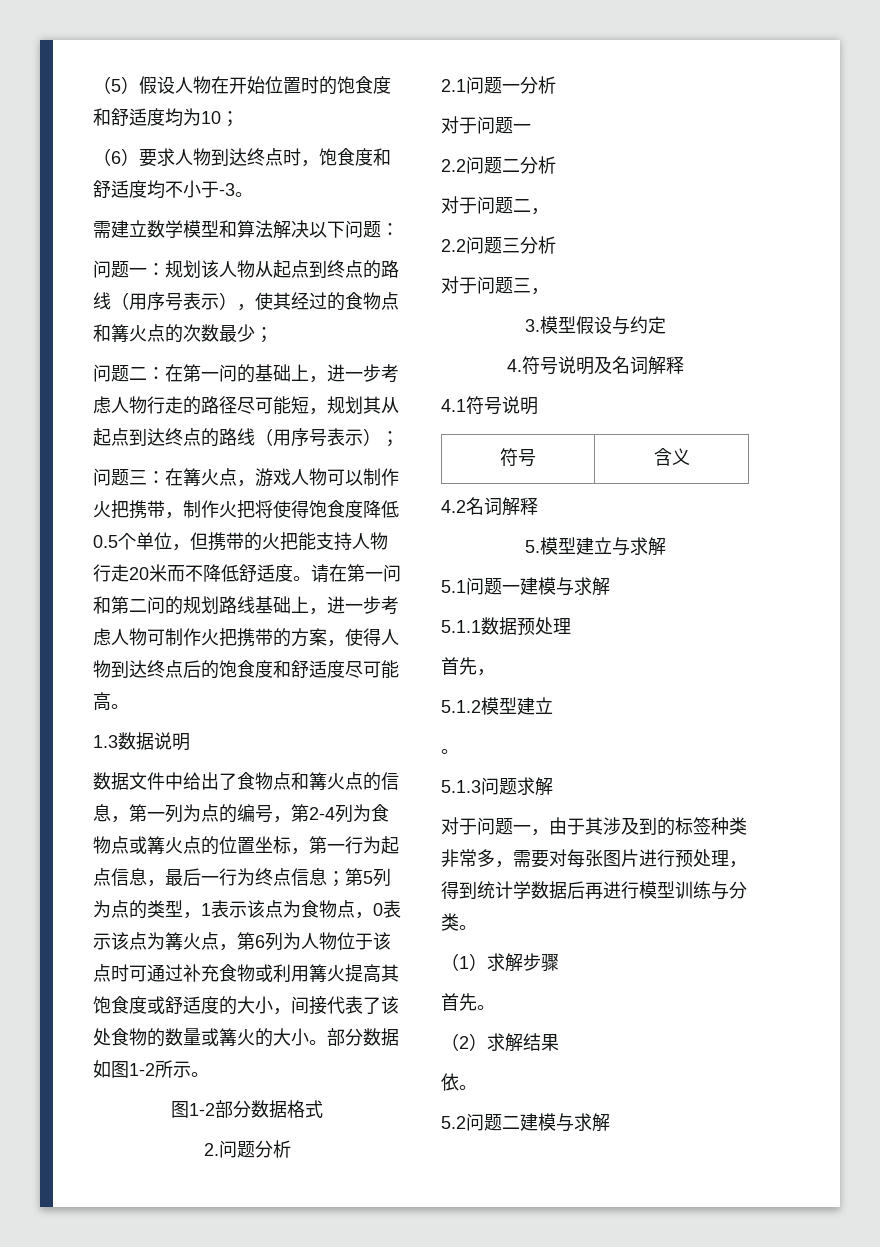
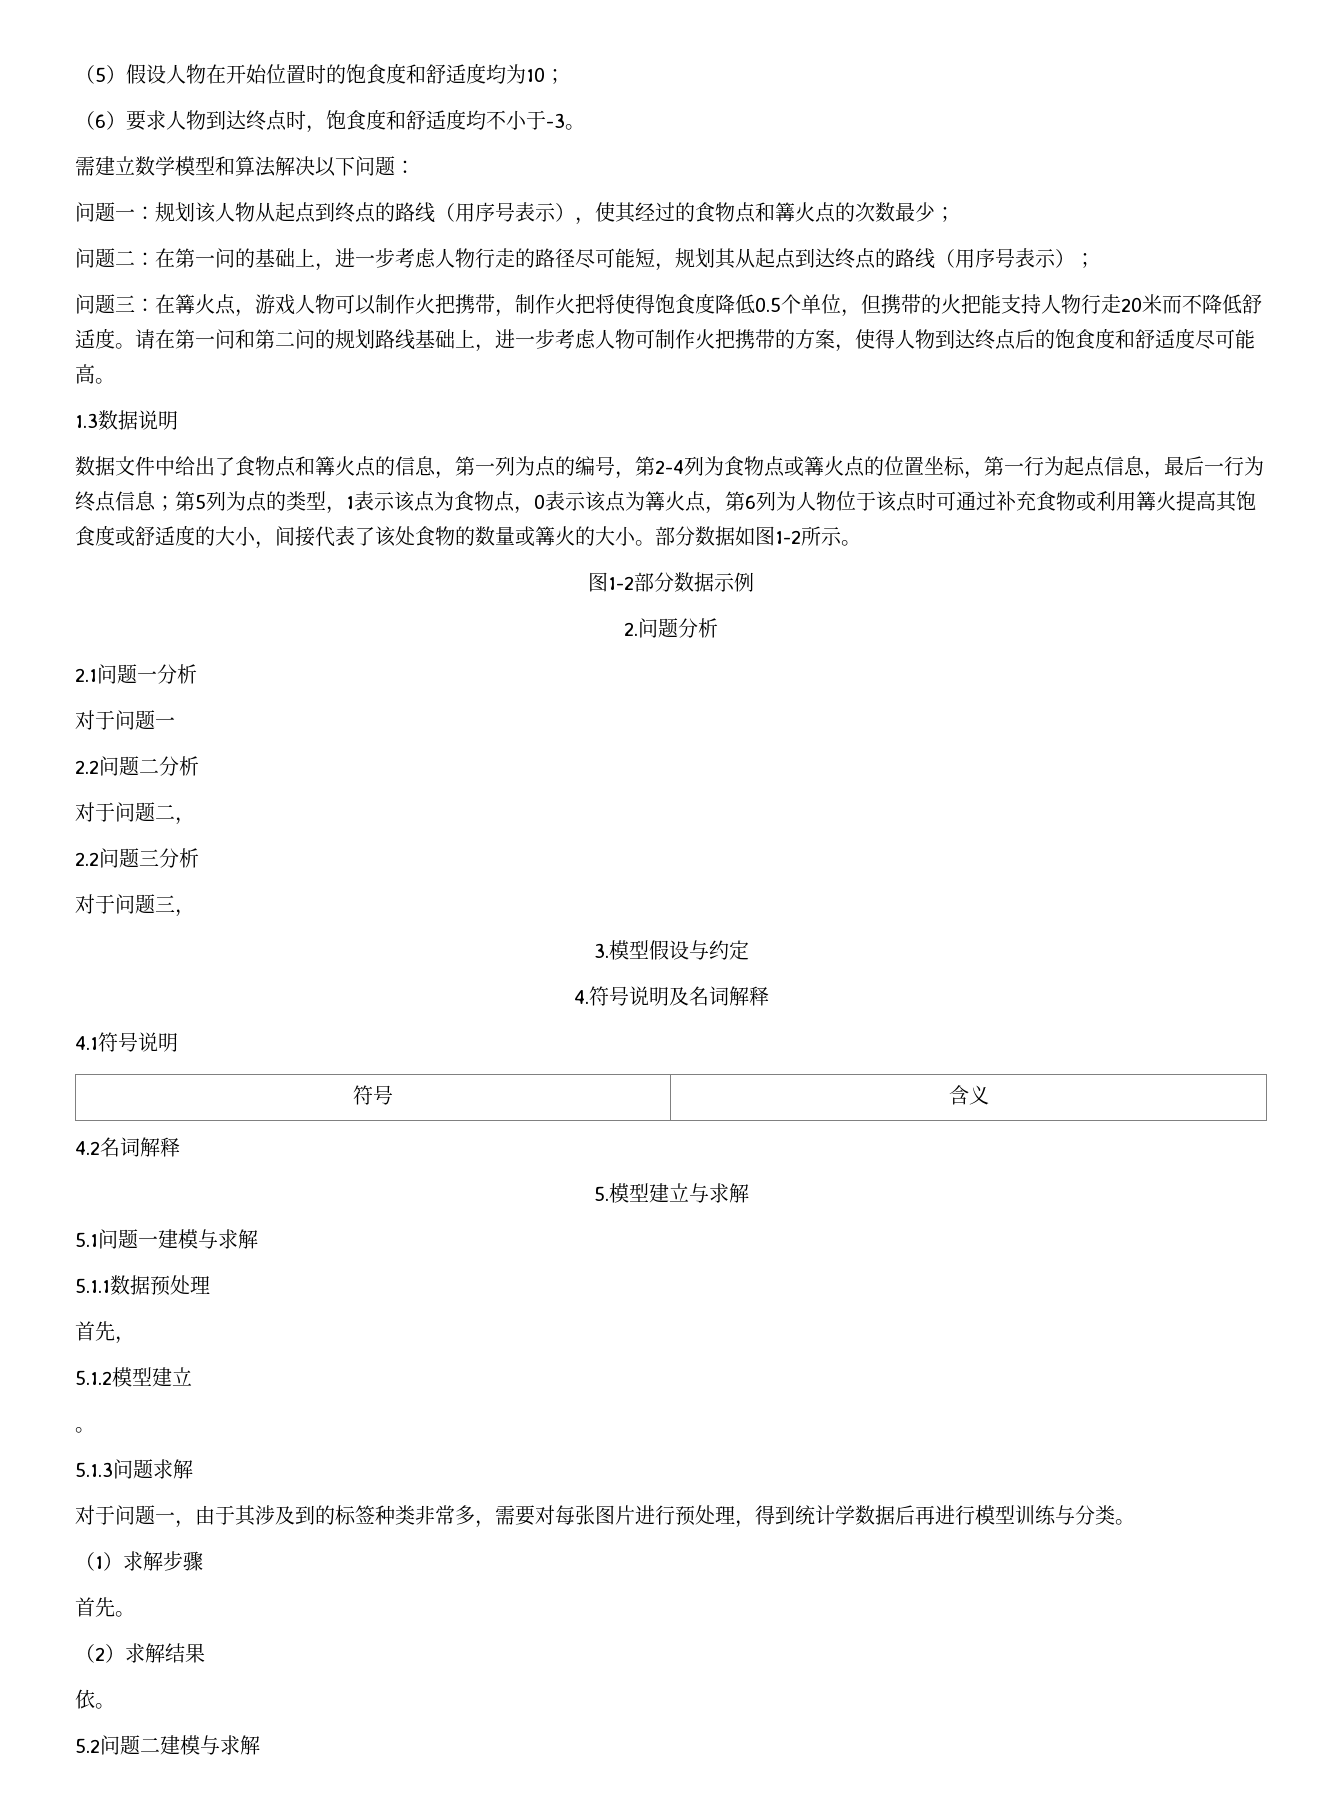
- 图1-2部分数据格式
+ 图1-2部分数据示例

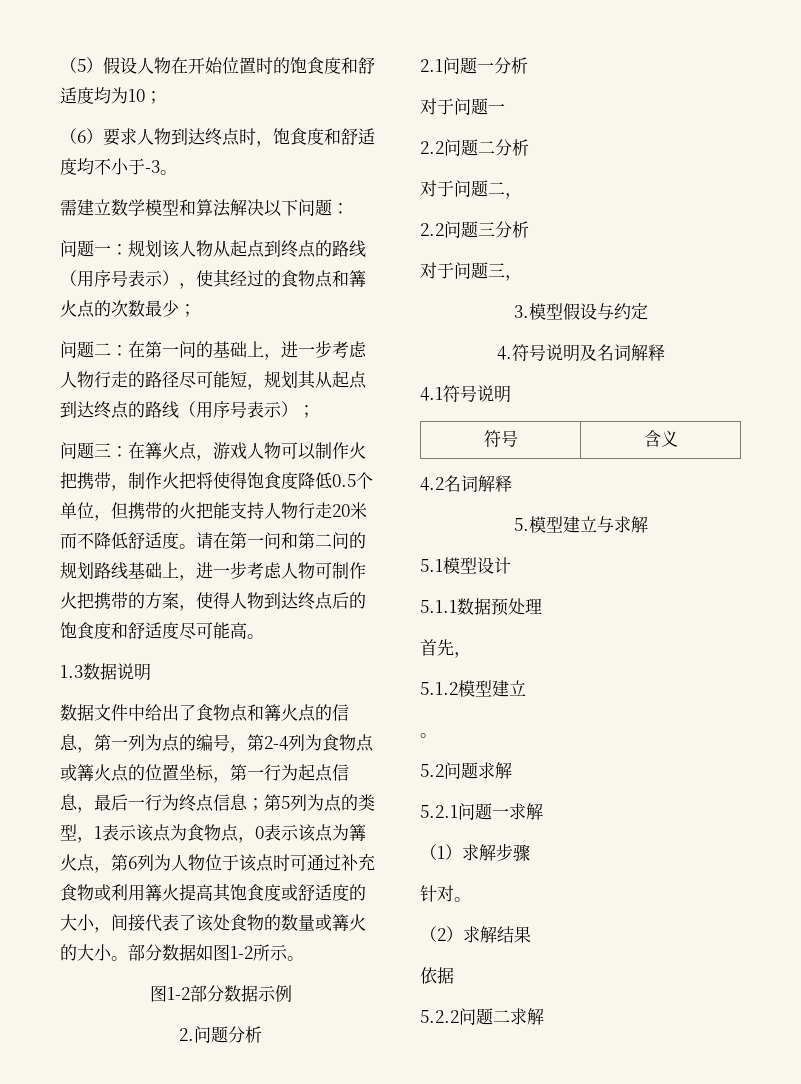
- 5.1问题一建模与求解
+ 5.1模型设计
- 5.1.3问题求解
+ 5.2问题求解
- 对于问题一，由于其涉及到的标签种类非常多，需要对每张图片进行预处理，得到统计学数据后再进行模型训练与分类。
+ 5.2.1问题一求解
- 首先。
+ 针对。
- 依。
- 5.2问题二建模与求解
+ 依据
+ 5.2.2问题二求解

